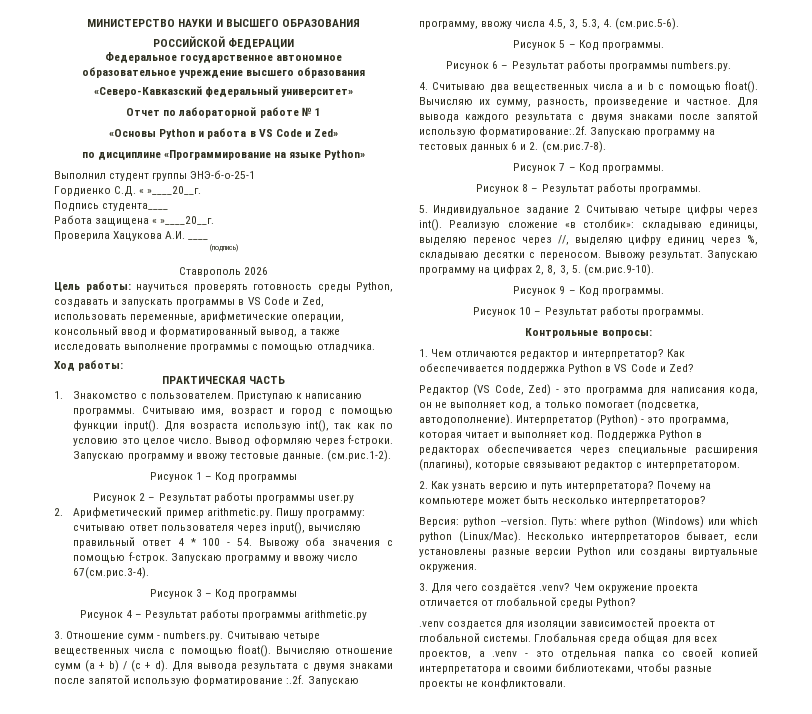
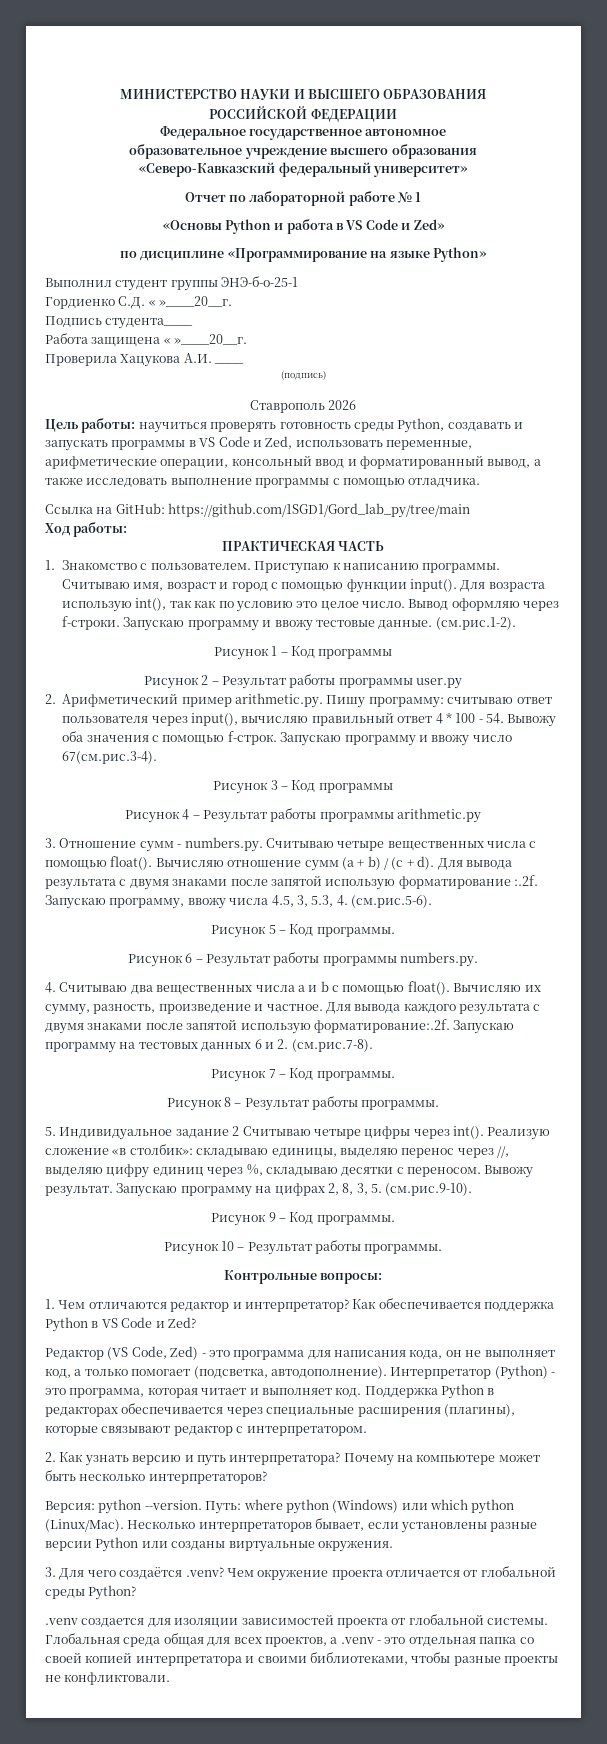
+ Ссылка на GitHub: https://github.com/1SGD1/Gord_lab_py/tree/main

